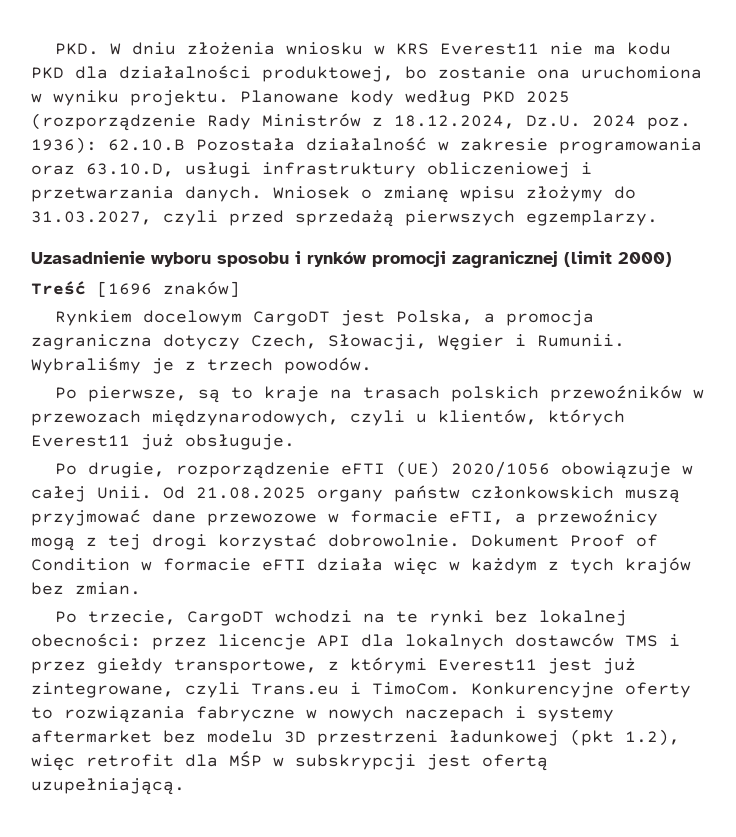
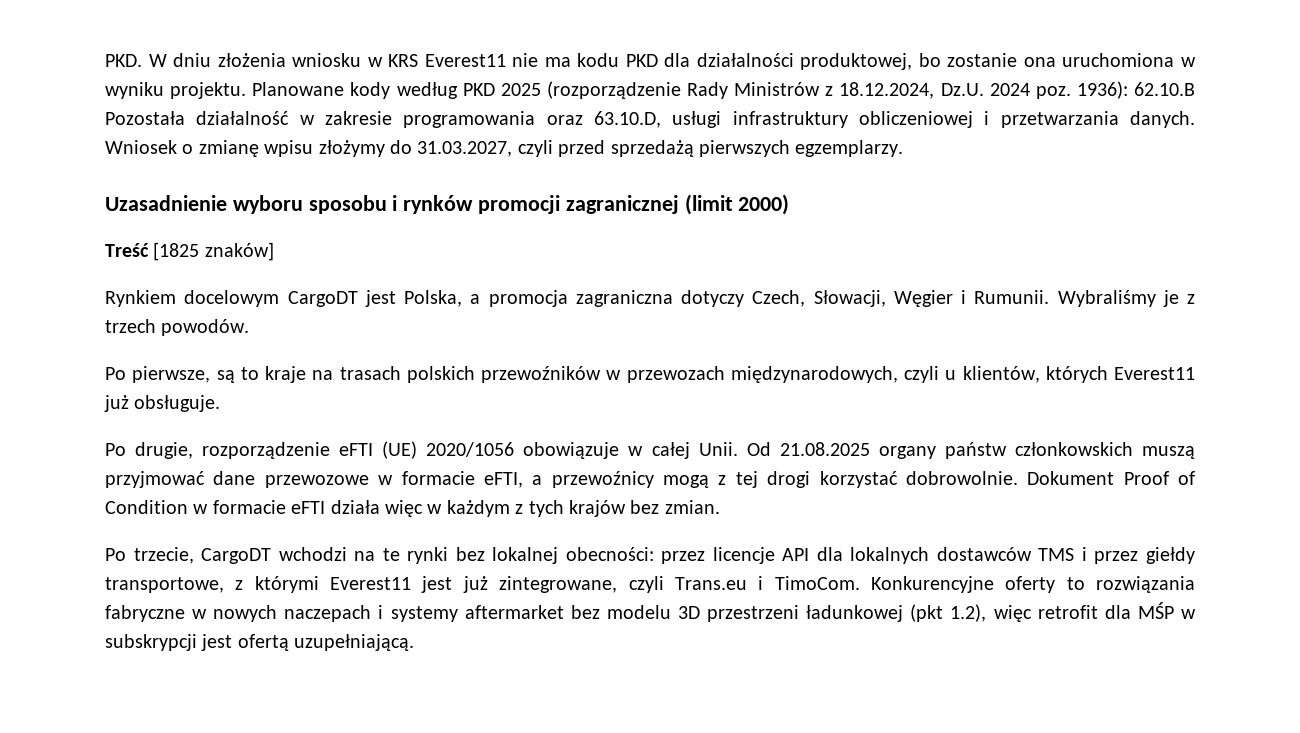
- Treść [1696 znaków]
+ Treść [1825 znaków]

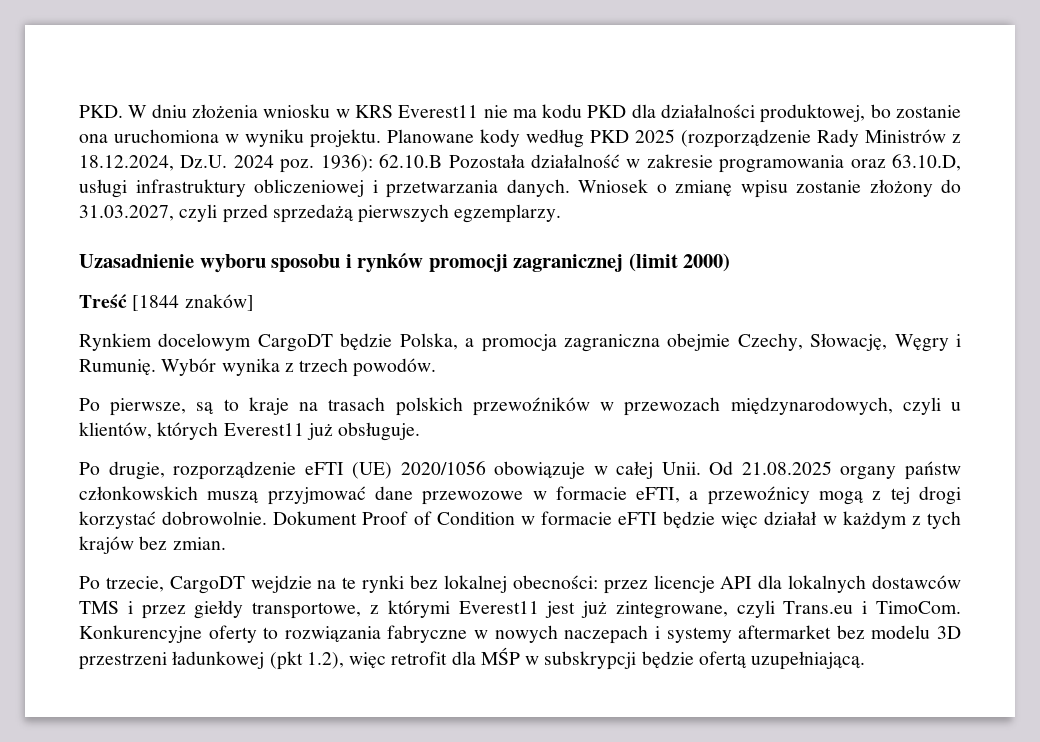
- Wniosek o zmianę wpisu złożymy do 31.03.2027, czyli przed sprzedażą pierwszych egzemplarzy.
+ Wniosek o zmianę wpisu zostanie złożony do 31.03.2027, czyli przed sprzedażą pierwszych egzemplarzy.
- Treść [1825 znaków]
+ Treść [1844 znaków]
- Rynkiem docelowym CargoDT jest Polska, a promocja zagraniczna dotyczy Czech, Słowacji, Węgier i Rumunii. Wybraliśmy je z trzech powodów.
+ Rynkiem docelowym CargoDT będzie Polska, a promocja zagraniczna obejmie Czechy, Słowację, Węgry i Rumunię. Wybór wynika z trzech powodów.
- Dokument Proof of Condition w formacie eFTI działa więc w każdym z tych krajów bez zmian.
+ Dokument Proof of Condition w formacie eFTI będzie więc działał w każdym z tych krajów bez zmian.
- Po trzecie, CargoDT wchodzi na te rynki bez lokalnej obecności: przez licencje API dla lokalnych dostawców TMS i przez giełdy transportowe, z którymi Everest11 jest już zintegrowane, czyli Trans.eu i TimoCom.
+ Po trzecie, CargoDT wejdzie na te rynki bez lokalnej obecności: przez licencje API dla lokalnych dostawców TMS i przez giełdy transportowe, z którymi Everest11 jest już zintegrowane, czyli Trans.eu i TimoCom.
- Konkurencyjne oferty to rozwiązania fabryczne w nowych naczepach i systemy aftermarket bez modelu 3D przestrzeni ładunkowej (pkt 1.2), więc retrofit dla MŚP w subskrypcji jest ofertą uzupełniającą.
+ Konkurencyjne oferty to rozwiązania fabryczne w nowych naczepach i systemy aftermarket bez modelu 3D przestrzeni ładunkowej (pkt 1.2), więc retrofit dla MŚP w subskrypcji będzie ofertą uzupełniającą.

